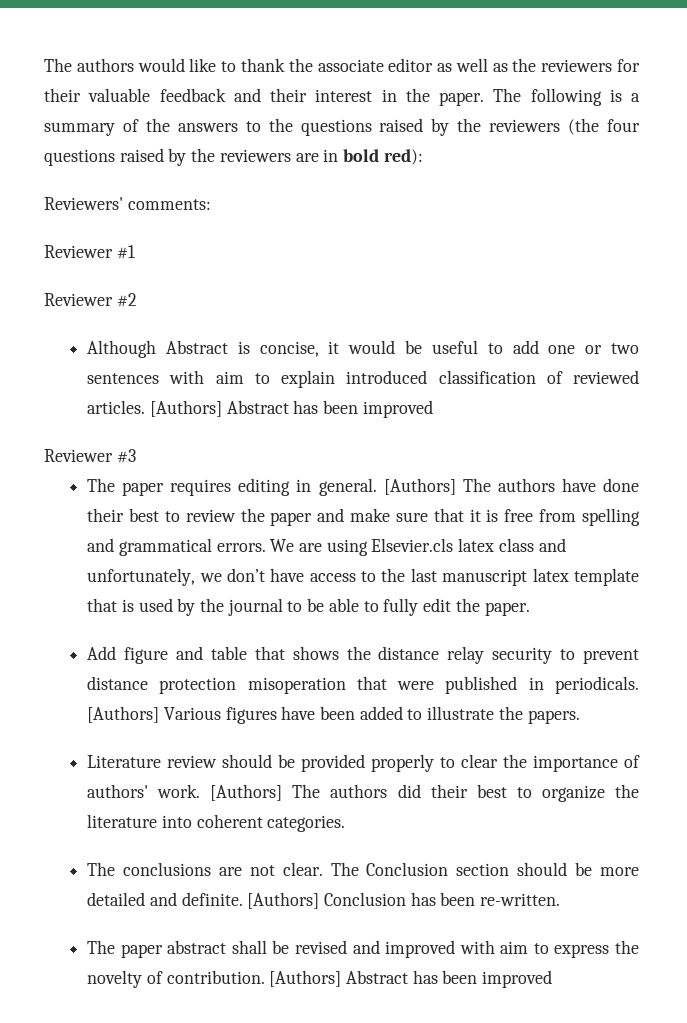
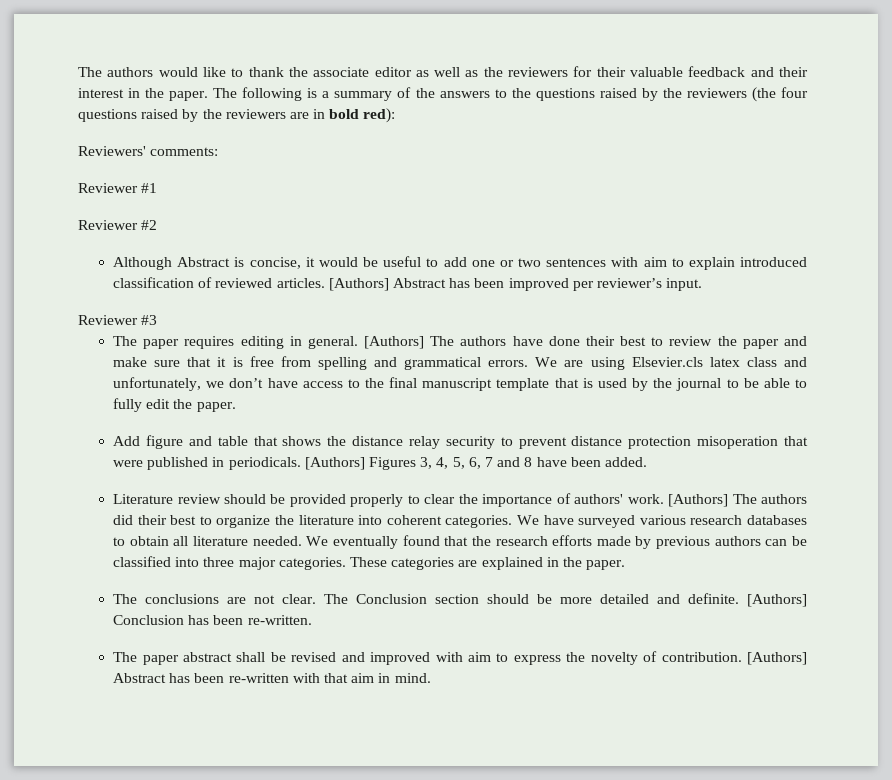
- Although Abstract is concise, it would be useful to add one or two sentences with aim to explain introduced classification of reviewed articles. [Authors] Abstract has been improved
+ Although Abstract is concise, it would be useful to add one or two sentences with aim to explain introduced classification of reviewed articles. [Authors] Abstract has been improved per reviewer’s input.
- We are using Elsevier.cls latex class and unfortunately, we don’t have access to the last manuscript latex template that is used by the journal to be able to fully edit the paper.
+ We are using Elsevier.cls latex class and unfortunately, we don’t have access to the final manuscript template that is used by the journal to be able to fully edit the paper.
- [Authors] Various figures have been added to illustrate the papers.
+ [Authors] Figures 3, 4, 5, 6, 7 and 8 have been added.
+ We have surveyed various research databases to obtain all literature needed. We eventually found that the research efforts made by previous authors can be classified into three major categories. These categories are explained in the paper.
- The paper abstract shall be revised and improved with aim to express the novelty of contribution. [Authors] Abstract has been improved
+ The paper abstract shall be revised and improved with aim to express the novelty of contribution. [Authors] Abstract has been re-written with that aim in mind.

